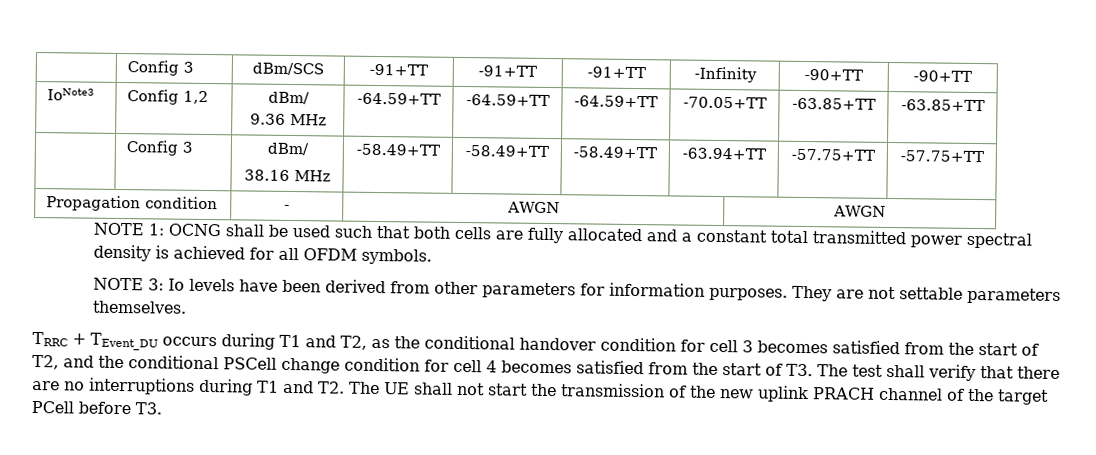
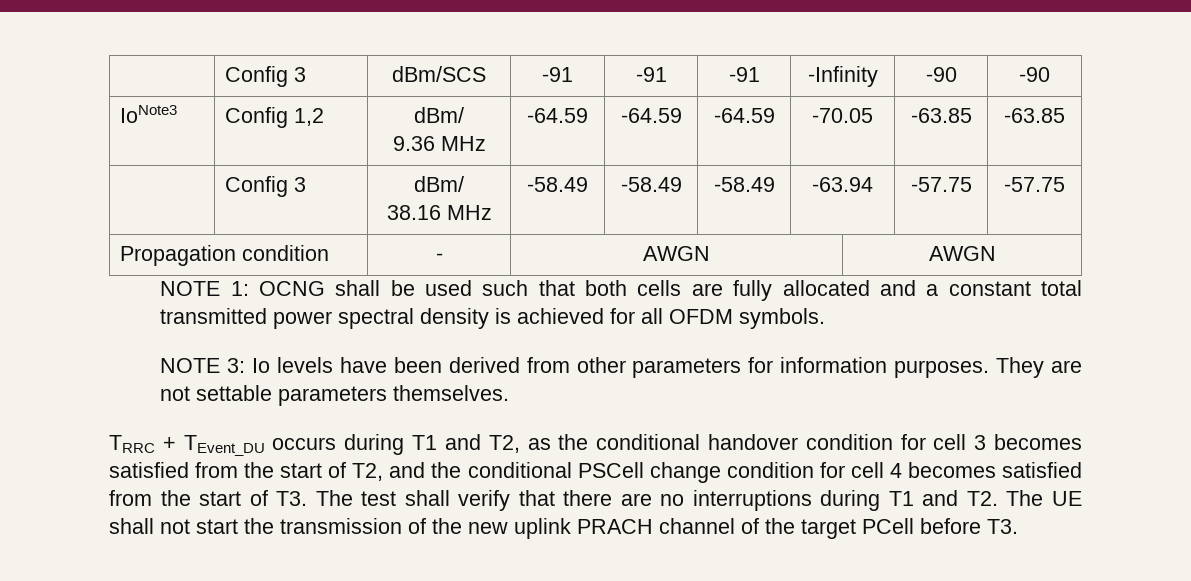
- | Config 3 | dBm/SCS | -91+TT | -91+TT | -91+TT | -Infinity | -90+TT | -90+TT
+ | Config 3 | dBm/SCS | -91 | -91 | -91 | -Infinity | -90 | -90
  IoNote3 | Config 1,2 | dBm/
- 9.36 MHz | -64.59+TT | -64.59+TT | -64.59+TT | -70.05+TT | -63.85+TT | -63.85+TT
+ 9.36 MHz | -64.59 | -64.59 | -64.59 | -70.05 | -63.85 | -63.85
  | Config 3 | dBm/
- 38.16 MHz | -58.49+TT | -58.49+TT | -58.49+TT | -63.94+TT | -57.75+TT | -57.75+TT
+ 38.16 MHz | -58.49 | -58.49 | -58.49 | -63.94 | -57.75 | -57.75

